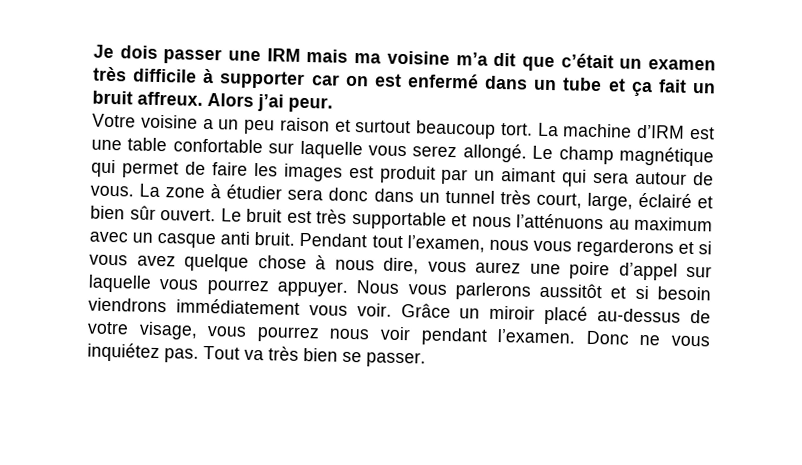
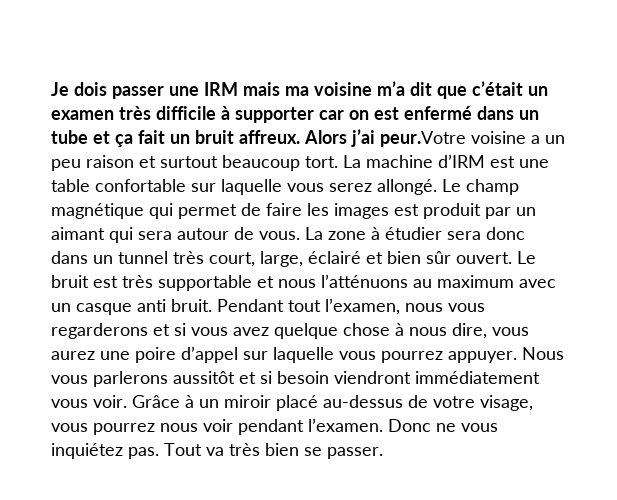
- Alors j’ai peur.
- Votre voisine a un peu raison et surtout beaucoup tort.
+ Alors j’ai peur.Votre voisine a un peu raison et surtout beaucoup tort.
- Nous vous parlerons aussitôt et si besoin viendrons immédiatement vous voir.
+ Nous vous parlerons aussitôt et si besoin viendront immédiatement vous voir.
- Grâce un miroir placé au-dessus de votre visage, vous pourrez nous voir pendant l’examen.
+ Grâce à un miroir placé au-dessus de votre visage, vous pourrez nous voir pendant l’examen.

